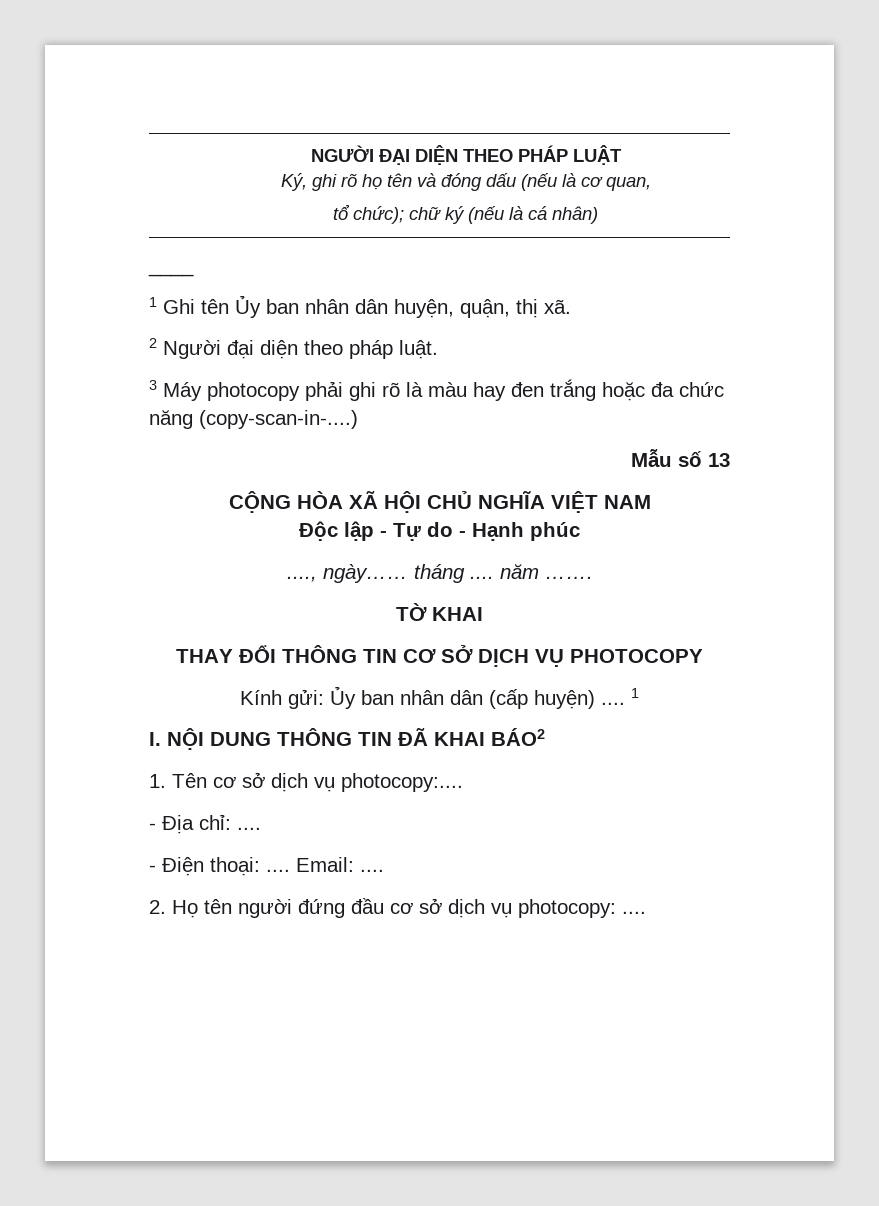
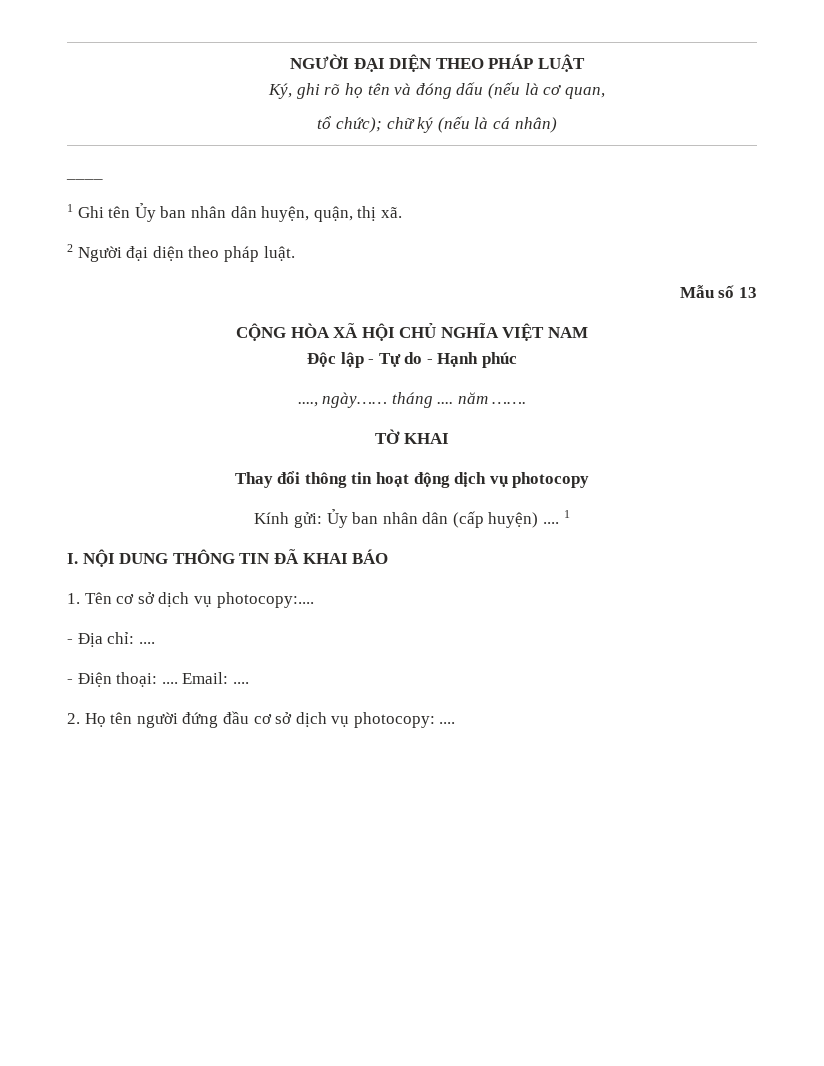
- 3 Máy photocopy phải ghi rõ là màu hay đen trắng hoặc đa chức năng (copy-scan-in-....)
- THAY ĐỔI THÔNG TIN CƠ SỞ DỊCH VỤ PHOTOCOPY
+ Thay đổi thông tin hoạt động dịch vụ photocopy
- I. NỘI DUNG THÔNG TIN ĐÃ KHAI BÁO2
+ I. NỘI DUNG THÔNG TIN ĐÃ KHAI BÁO

